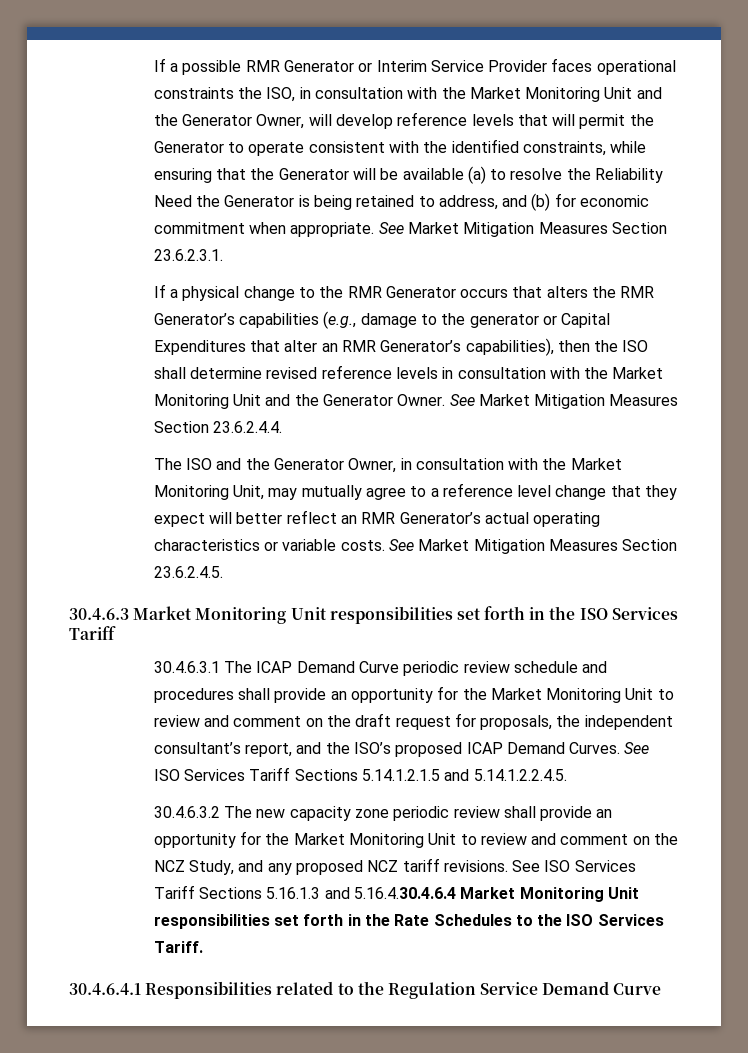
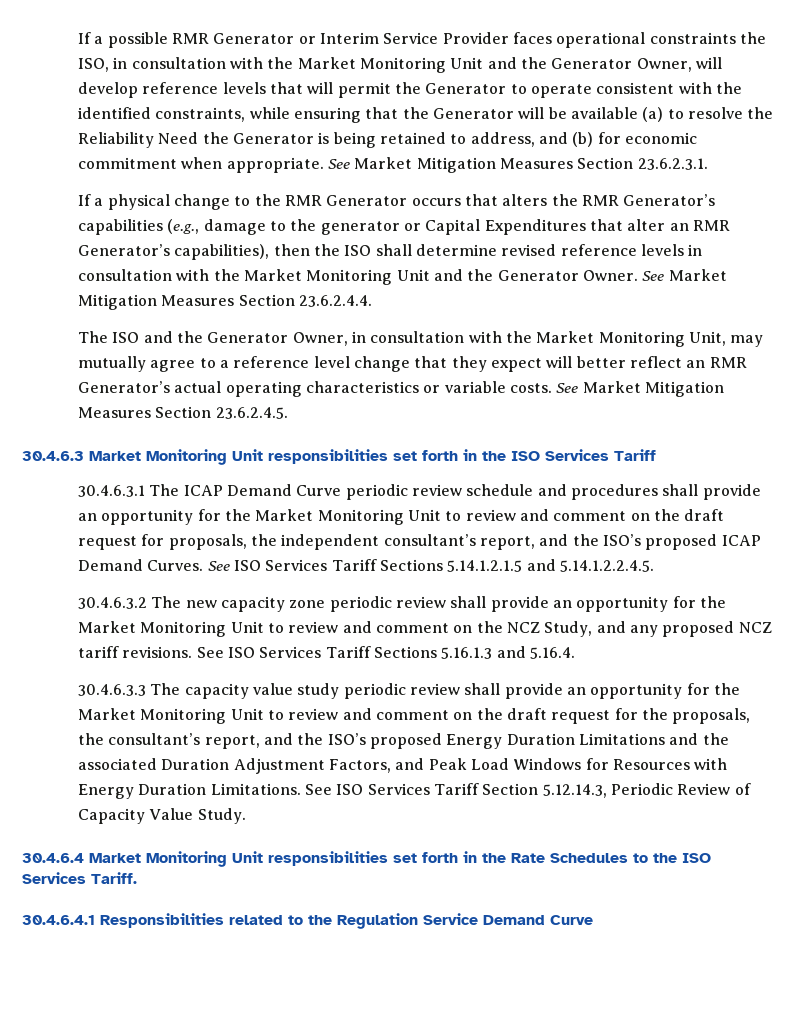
- See ISO Services Tariff Sections 5.16.1.3 and 5.16.4.30.4.6.4 Market Monitoring Unit responsibilities set forth in the Rate Schedules to the ISO Services Tariff.
+ See ISO Services Tariff Sections 5.16.1.3 and 5.16.4.
+ 30.4.6.3.3 The capacity value study periodic review shall provide an opportunity for the Market Monitoring Unit to review and comment on the draft request for the proposals, the consultant’s report, and the ISO’s proposed Energy Duration Limitations and the associated Duration Adjustment Factors, and Peak Load Windows for Resources with Energy Duration Limitations. See ISO Services Tariff Section 5.12.14.3, Periodic Review of Capacity Value Study.
+ 30.4.6.4 Market Monitoring Unit responsibilities set forth in the Rate Schedules to the ISO Services Tariff.

